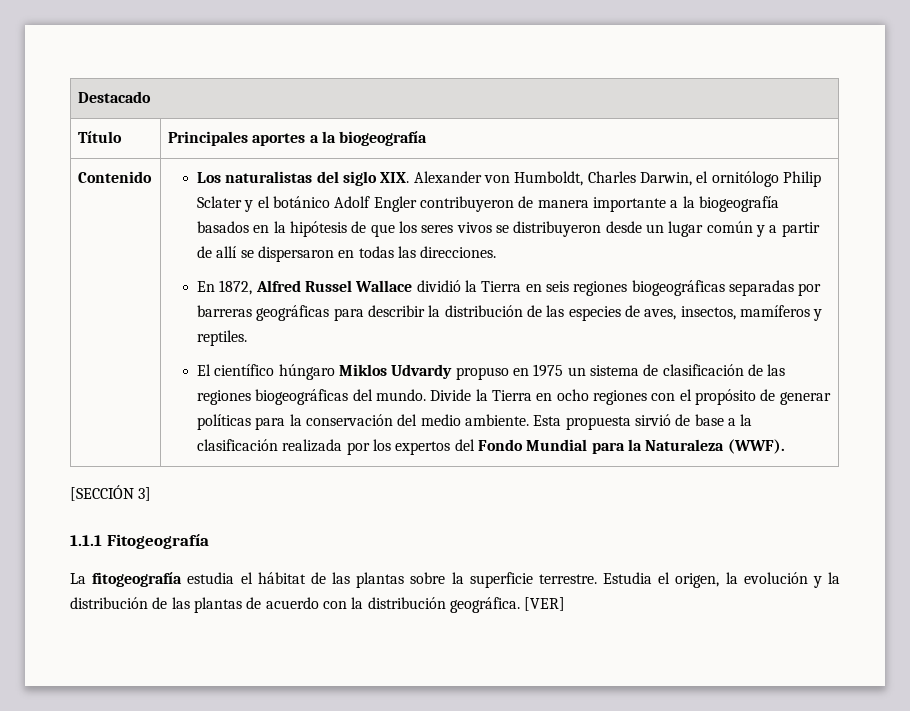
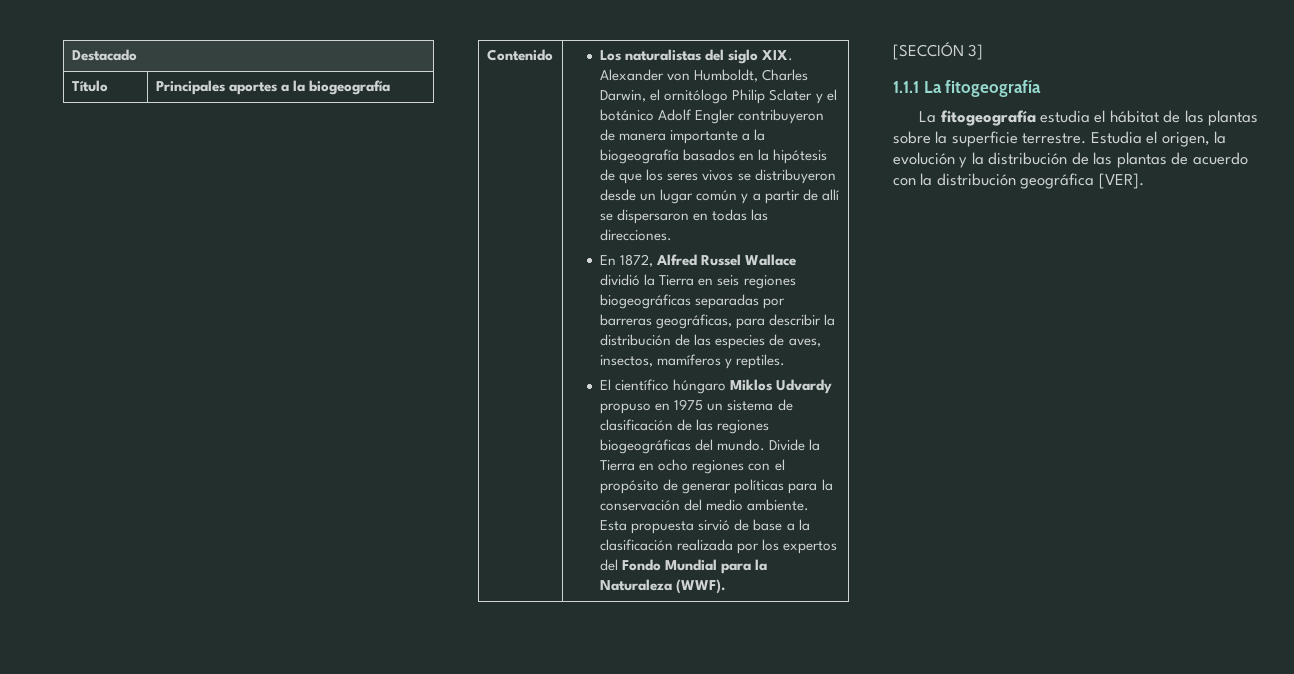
- En 1872, Alfred Russel Wallace dividió la Tierra en seis regiones biogeográficas separadas por barreras geográficas para describir la distribución de las especies de aves, insectos, mamíferos y reptiles.
+ En 1872, Alfred Russel Wallace dividió la Tierra en seis regiones biogeográficas separadas por barreras geográficas, para describir la distribución de las especies de aves, insectos, mamíferos y reptiles.
- 1.1.1 Fitogeografía
+ 1.1.1 La fitogeografía
- Estudia el origen, la evolución y la distribución de las plantas de acuerdo con la distribución geográfica. [VER]
+ Estudia el origen, la evolución y la distribución de las plantas de acuerdo con la distribución geográfica [VER].

